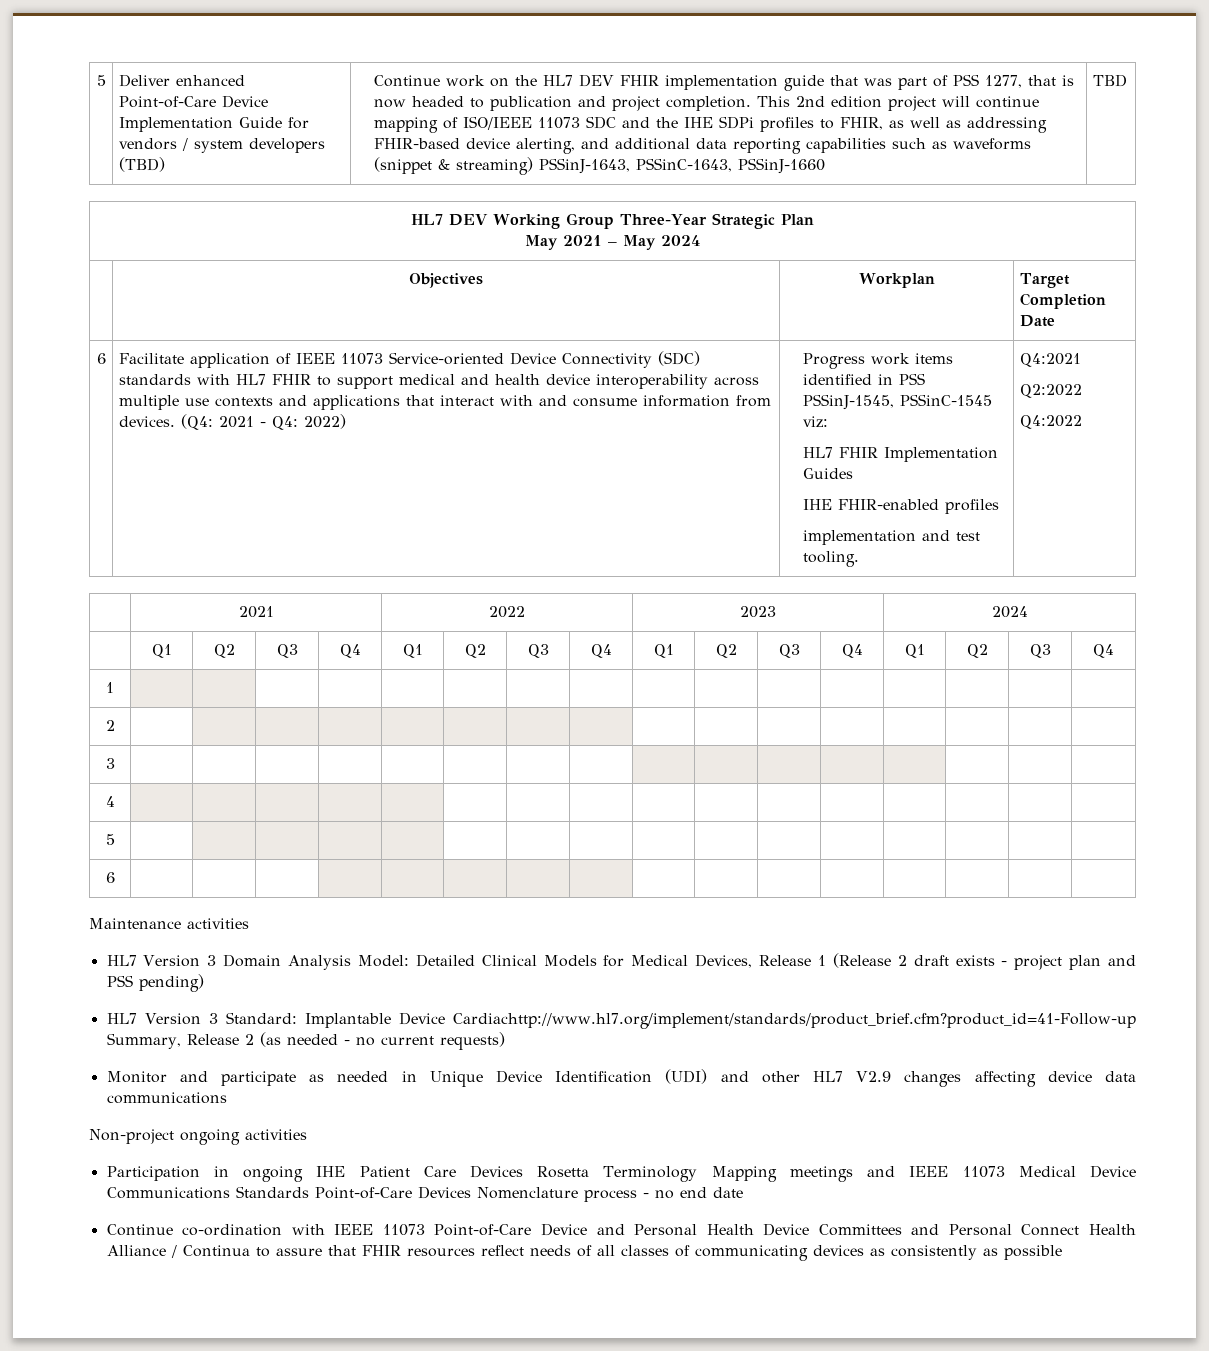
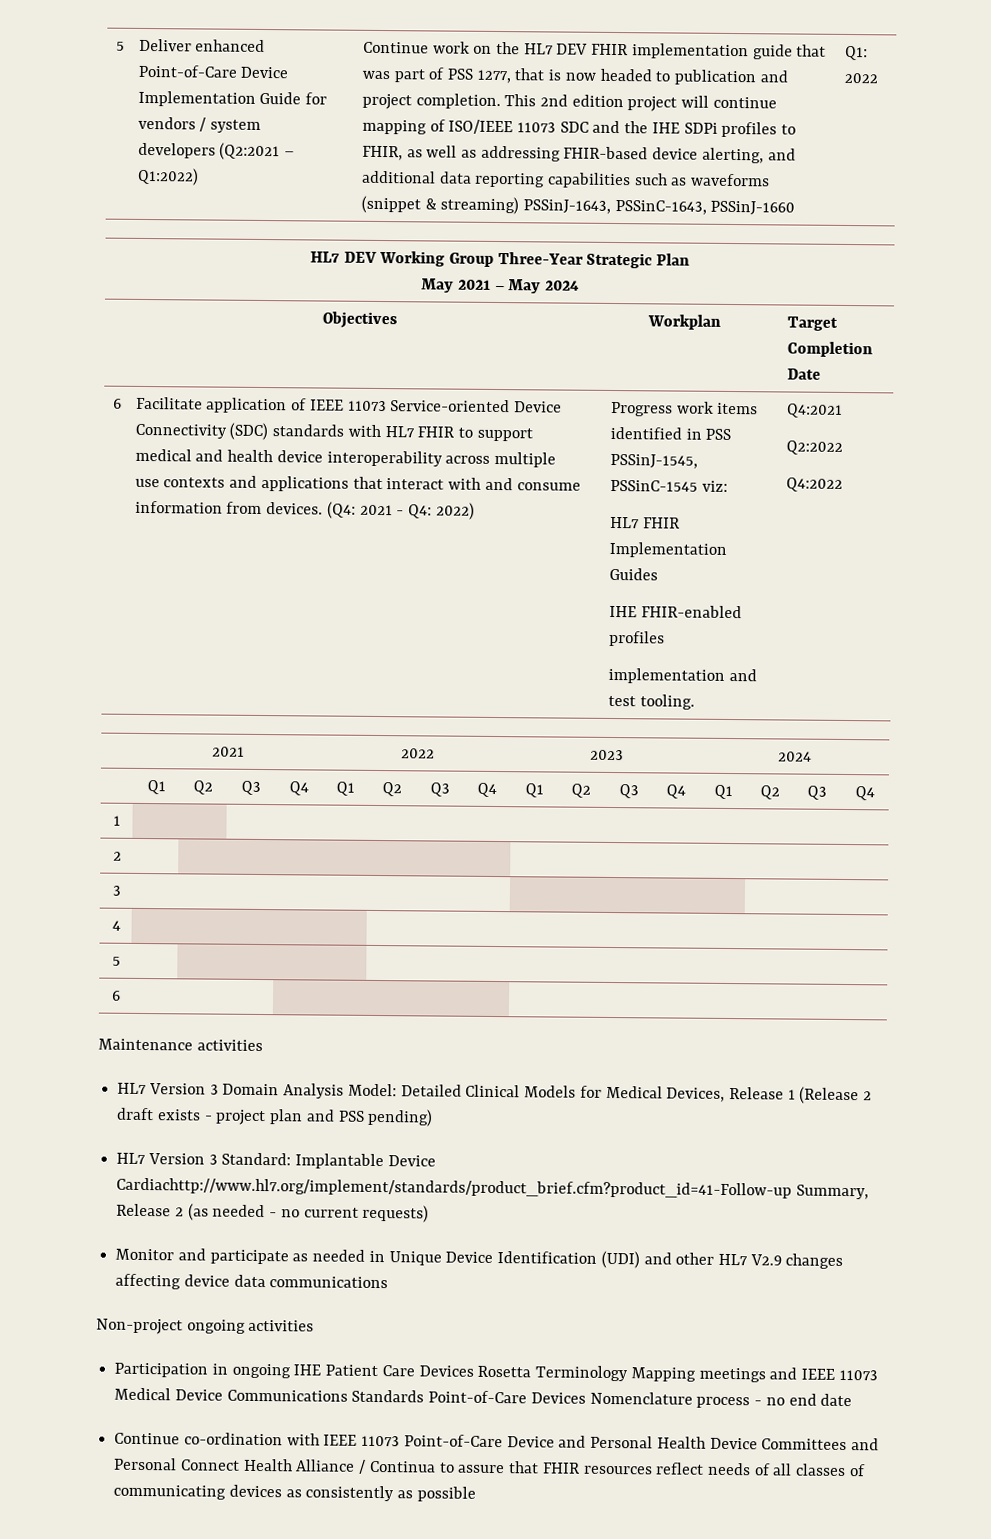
- Deliver enhanced Point-of-Care Device Implementation Guide for vendors / system developers (TBD)
+ Deliver enhanced Point-of-Care Device Implementation Guide for vendors / system developers (Q2:2021 – Q1:2022)
- TBD
+ Q1: 2022

